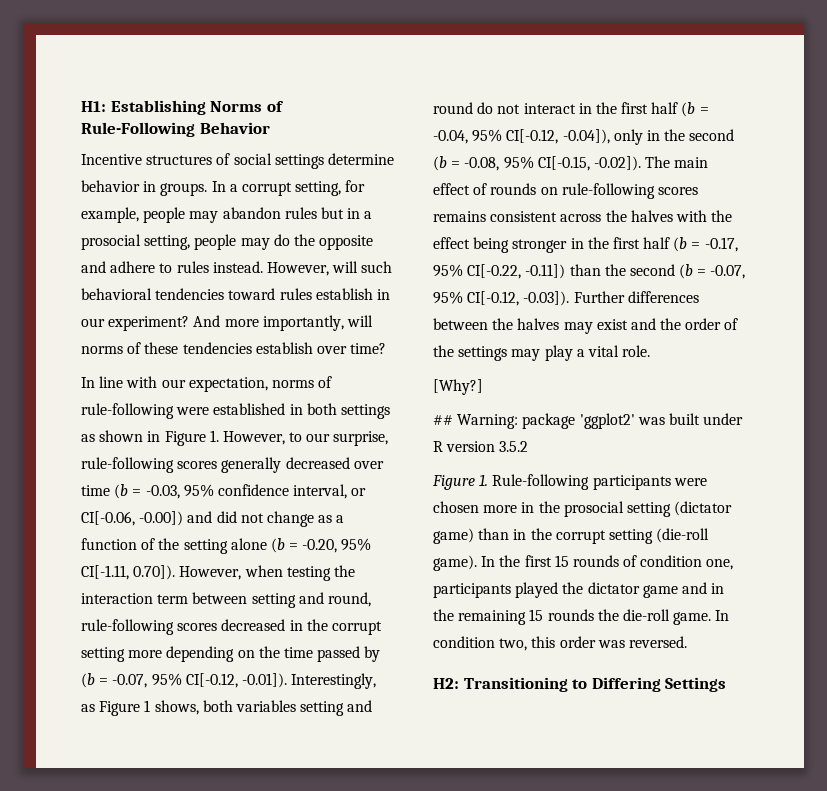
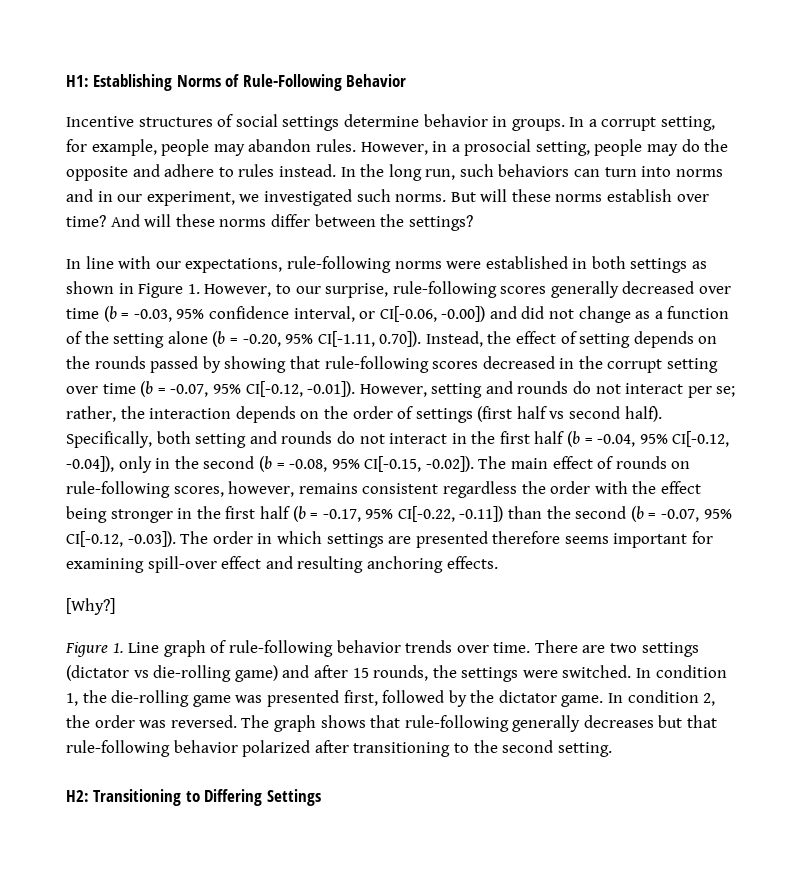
- In a corrupt setting, for example, people may abandon rules but in a prosocial setting, people may do the opposite and adhere to rules instead.
+ In a corrupt setting, for example, people may abandon rules. However, in a prosocial setting, people may do the opposite and adhere to rules instead.
- However, will such behavioral tendencies toward rules establish in our experiment? And more importantly, will norms of these tendencies establish over time?
+ In the long run, such behaviors can turn into norms and in our experiment, we investigated such norms. But will these norms establish over time? And will these norms differ between the settings?
- In line with our expectation, norms of rule-following were established in both settings as shown in Figure 1. However, to our surprise, rule-following scores generally decreased over time (b = -0.03, 95% confidence interval, or CI[-0.06, -0.00]) and did not change as a function of the setting alone (b = -0.20, 95% CI[-1.11, 0.70]). However, when testing the interaction term between setting and round, rule-following scores decreased in the corrupt setting more depending on the time passed by (b = -0.07, 95% CI[-0.12, -0.01]). Interestingly, as Figure 1 shows, both variables setting and round do not interact in the first half (b = -0.04, 95% CI[-0.12, -0.04]), only in the second (b = -0.08, 95% CI[-0.15, -0.02]). The main effect of rounds on rule-following scores remains consistent across the halves with the effect being stronger in the first half (b = -0.17, 95% CI[-0.22, -0.11]) than the second (b = -0.07, 95% CI[-0.12, -0.03]). Further differences between the halves may exist and the order of the settings may play a vital role.
+ In line with our expectations, rule-following norms were established in both settings as shown in Figure 1. However, to our surprise, rule-following scores generally decreased over time (b = -0.03, 95% confidence interval, or CI[-0.06, -0.00]) and did not change as a function of the setting alone (b = -0.20, 95% CI[-1.11, 0.70]). Instead, the effect of setting depends on the rounds passed by showing that rule-following scores decreased in the corrupt setting over time (b = -0.07, 95% CI[-0.12, -0.01]). However, setting and rounds do not interact per se; rather, the interaction depends on the order of settings (first half vs second half). Specifically, both setting and rounds do not interact in the first half (b = -0.04, 95% CI[-0.12, -0.04]), only in the second (b = -0.08, 95% CI[-0.15, -0.02]). The main effect of rounds on rule-following scores, however, remains consistent regardless the order with the effect being stronger in the first half (b = -0.17, 95% CI[-0.22, -0.11]) than the second (b = -0.07, 95% CI[-0.12, -0.03]). The order in which settings are presented therefore seems important for examining spill-over effect and resulting anchoring effects.
  [Why?]
- ## Warning: package 'ggplot2' was built under R version 3.5.2
- Figure 1. Rule-following participants were chosen more in the prosocial setting (dictator game) than in the corrupt setting (die-roll game). In the first 15 rounds of condition one, participants played the dictator game and in the remaining 15 rounds the die-roll game.
+ Figure 1. Line graph of rule-following behavior trends over time. There are two settings (dictator vs die-rolling game) and after 15 rounds, the settings were switched. In condition 1, the die-rolling game was presented first, followed by the dictator game.
- In condition two, this order was reversed.
+ In condition 2, the order was reversed. The graph shows that rule-following generally decreases but that rule-following behavior polarized after transitioning to the second setting.

